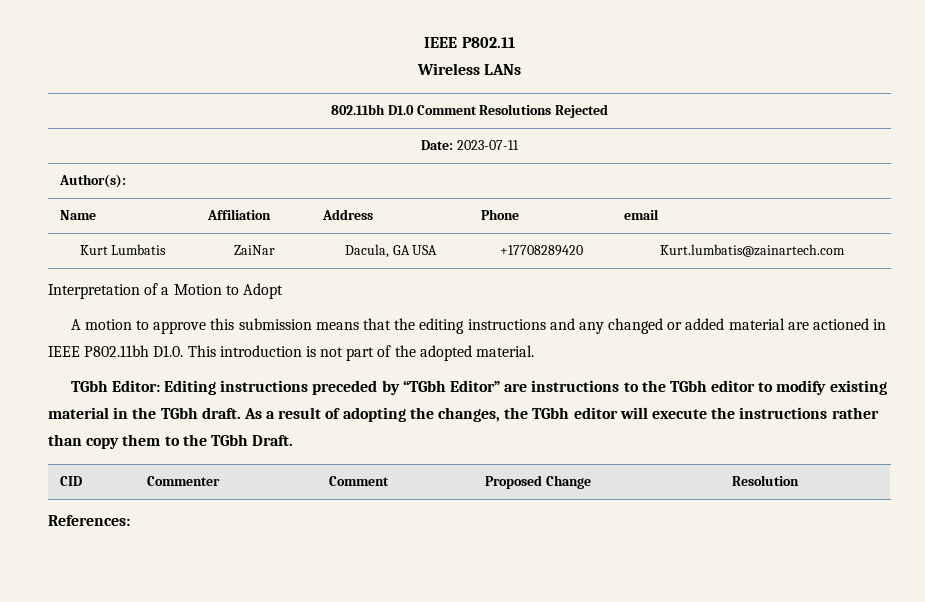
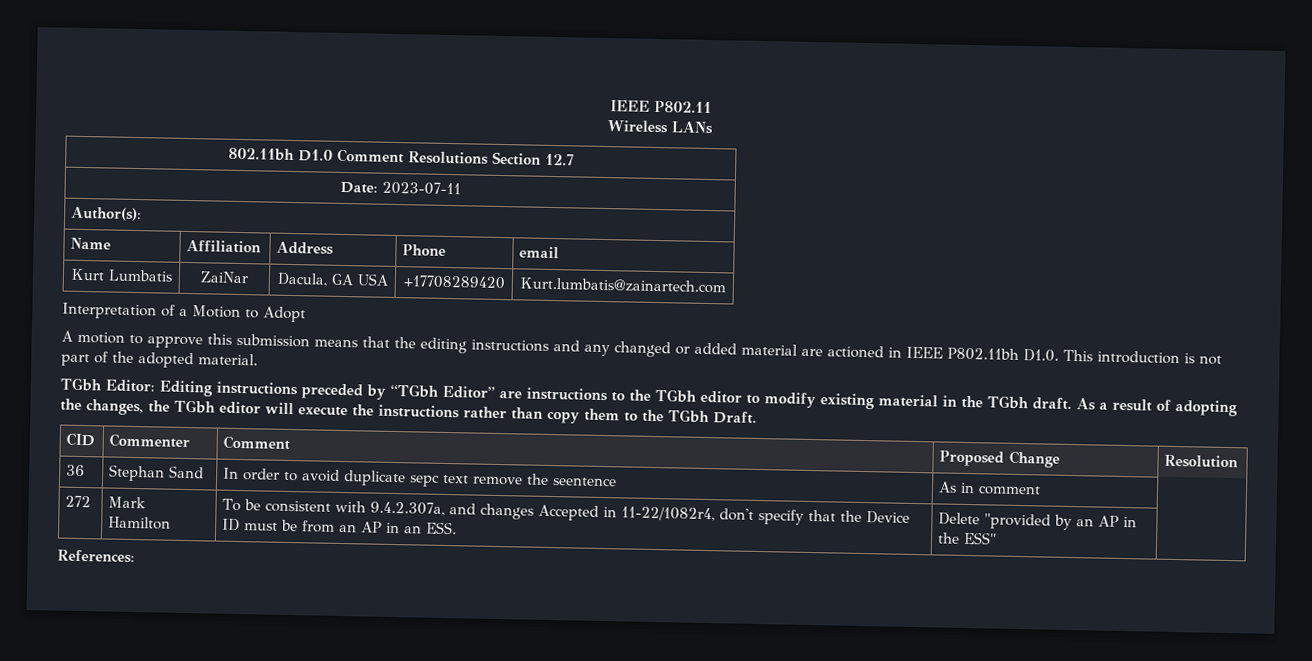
- 802.11bh D1.0 Comment Resolutions Rejected
+ 802.11bh D1.0 Comment Resolutions Section 12.7
+ 36 | Stephan Sand | In order to avoid duplicate sepc text remove the seentence | As in comment |
+ 272 | Mark Hamilton | To be consistent with 9.4.2.307a, and changes Accepted in 11-22/1082r4, don't specify that the Device ID must be from an AP in an ESS. | Delete "provided by an AP in the ESS" |

